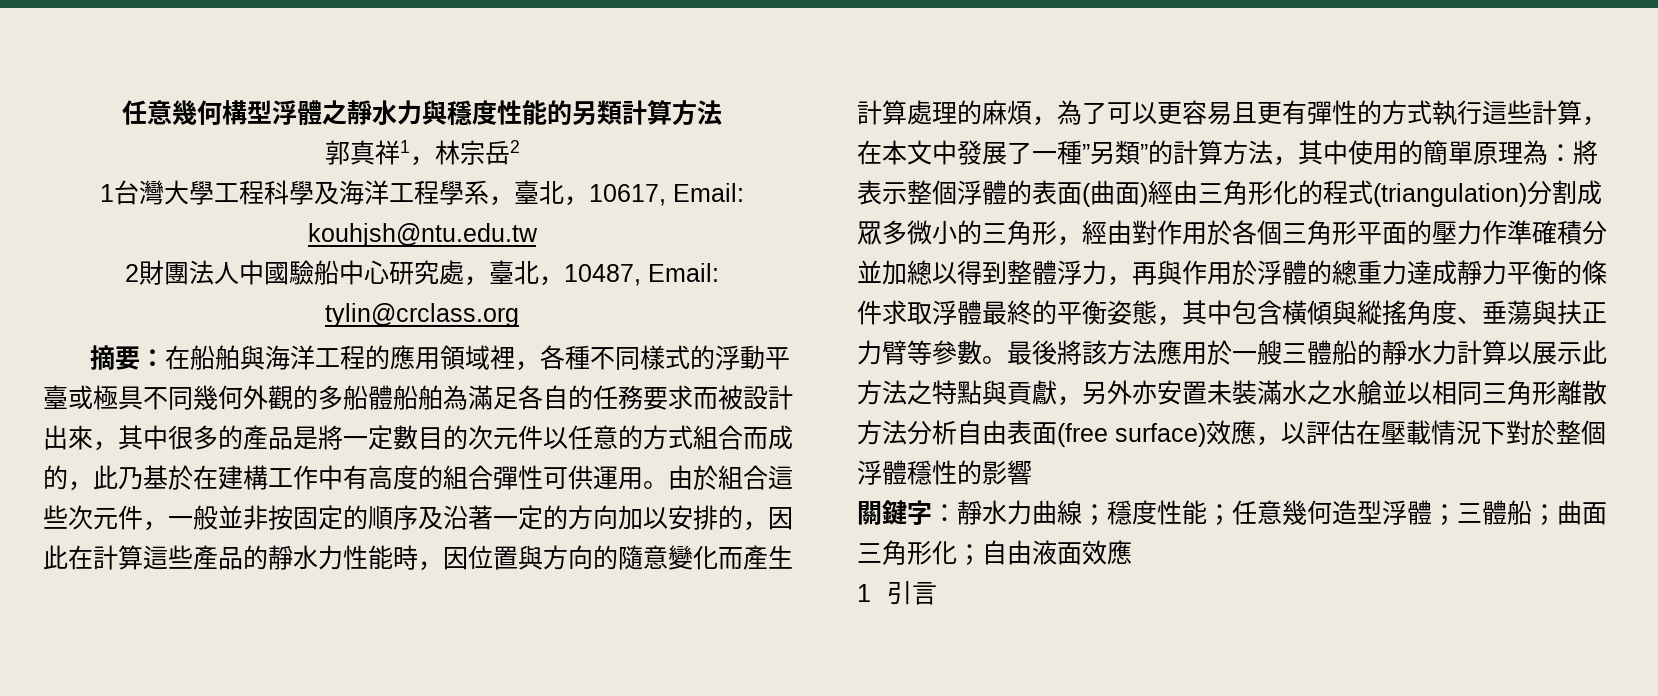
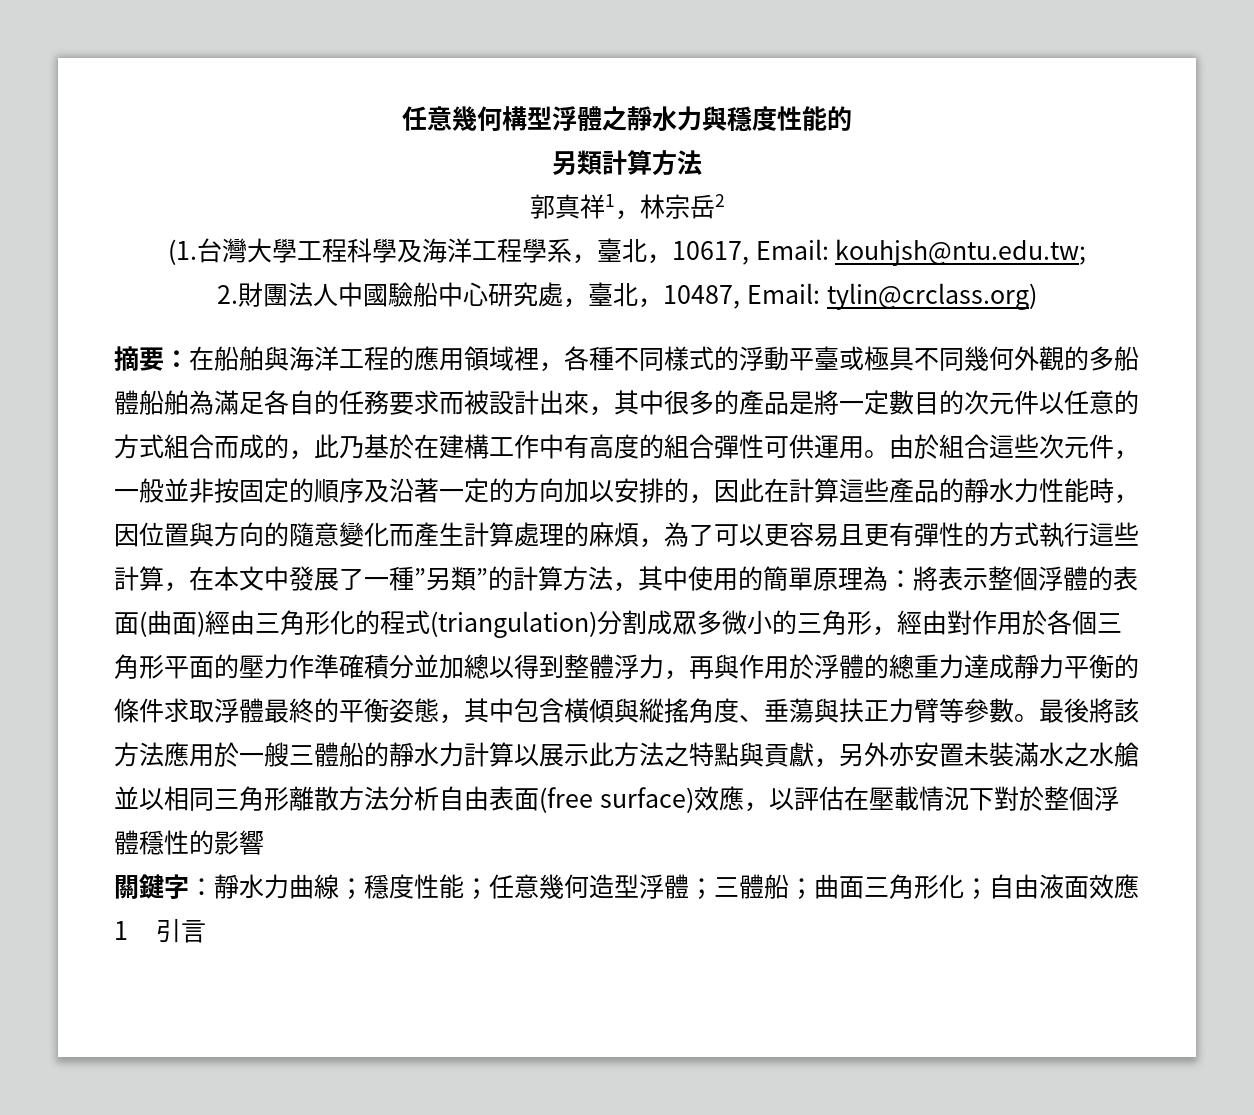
- 任意幾何構型浮體之靜水力與穩度性能的另類計算方法
+ 任意幾何構型浮體之靜水力與穩度性能的
+ 另類計算方法
- 1台灣大學工程科學及海洋工程學系，臺北，10617, Email: kouhjsh@ntu.edu.tw
- 2財團法人中國驗船中心研究處，臺北，10487, Email: tylin@crclass.org
+ (1.台灣大學工程科學及海洋工程學系，臺北，10617, Email: kouhjsh@ntu.edu.tw;
+ 2.財團法人中國驗船中心研究處，臺北，10487, Email: tylin@crclass.org)

